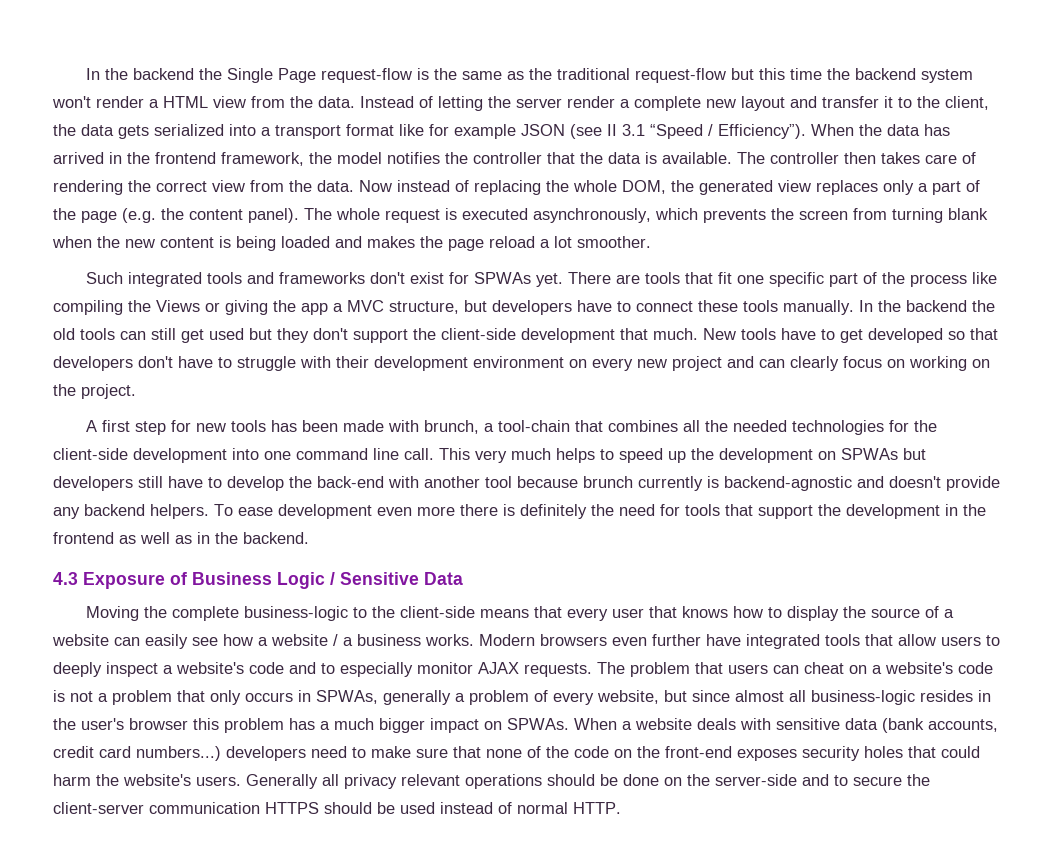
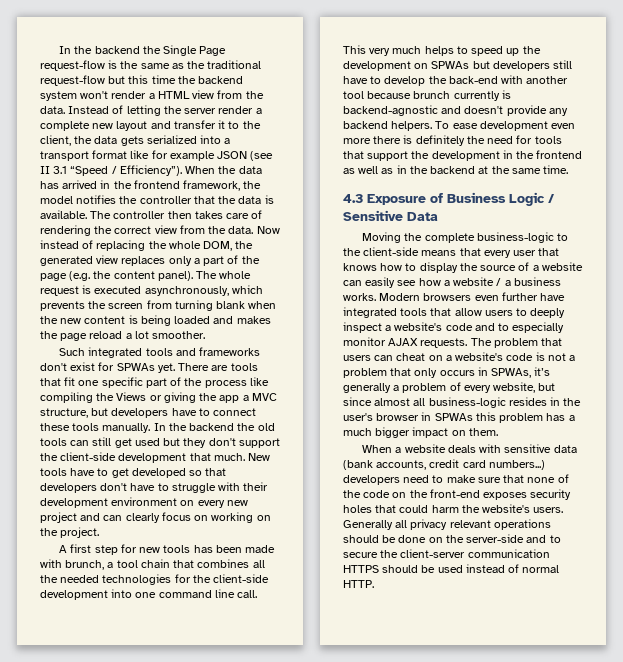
- A first step for new tools has been made with brunch, a tool-chain that combines all the needed technologies for the client-side development into one command line call.
+ A first step for new tools has been made with brunch, a tool chain that combines all the needed technologies for the client-side development into one command line call.
- To ease development even more there is definitely the need for tools that support the development in the frontend as well as in the backend.
+ To ease development even more there is definitely the need for tools that support the development in the frontend as well as in the backend at the same time.
- The problem that users can cheat on a website's code is not a problem that only occurs in SPWAs, generally a problem of every website, but since almost all business-logic resides in the user's browser this problem has a much bigger impact on SPWAs. When a website deals with sensitive data (bank accounts, credit card numbers...) developers need to make sure that none of the code on the front-end exposes security holes that could harm the website's users.
+ The problem that users can cheat on a website's code is not a problem that only occurs in SPWAs, it’s generally a problem of every website, but since almost all business-logic resides in the user's browser in SPWAs this problem has a much bigger impact on them.
+ When a website deals with sensitive data (bank accounts, credit card numbers...) developers need to make sure that none of the code on the front-end exposes security holes that could harm the website's users.

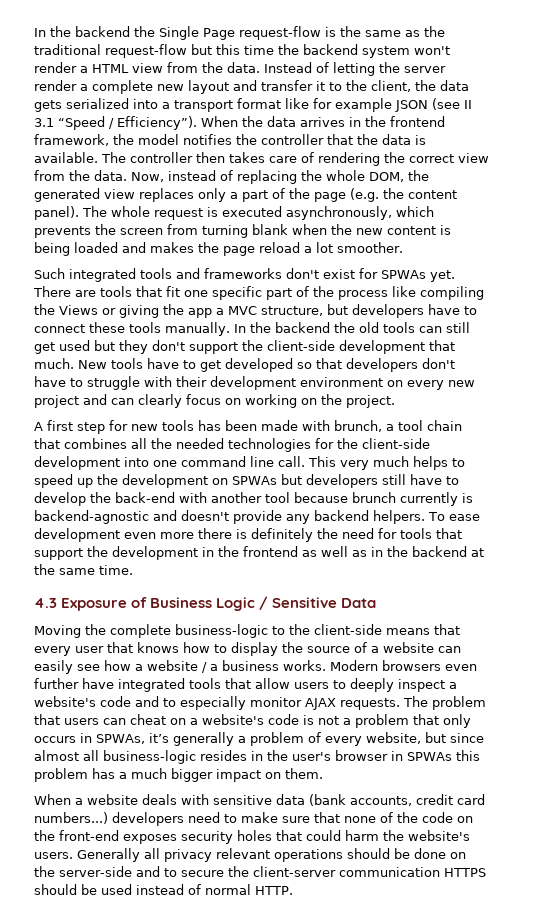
- When the data has arrived in the frontend framework, the model notifies the controller that the data is available.
+ When the data arrives in the frontend framework, the model notifies the controller that the data is available.
- Now instead of replacing the whole DOM, the generated view replaces only a part of the page (e.g. the content panel).
+ Now, instead of replacing the whole DOM, the generated view replaces only a part of the page (e.g. the content panel).

